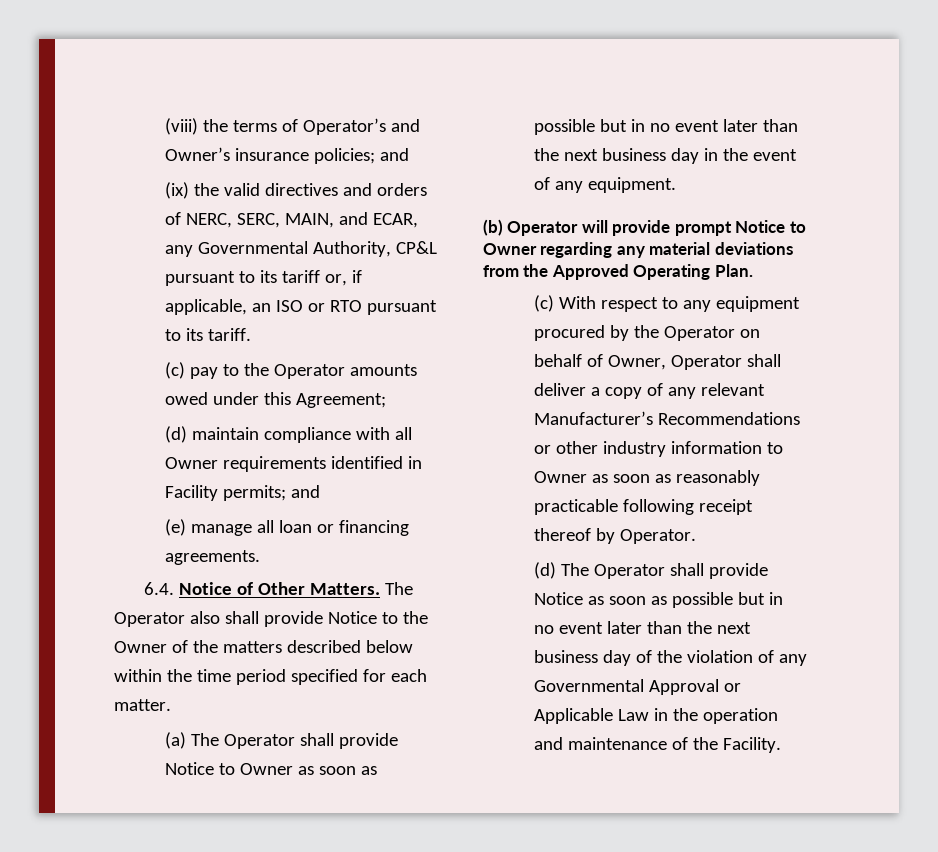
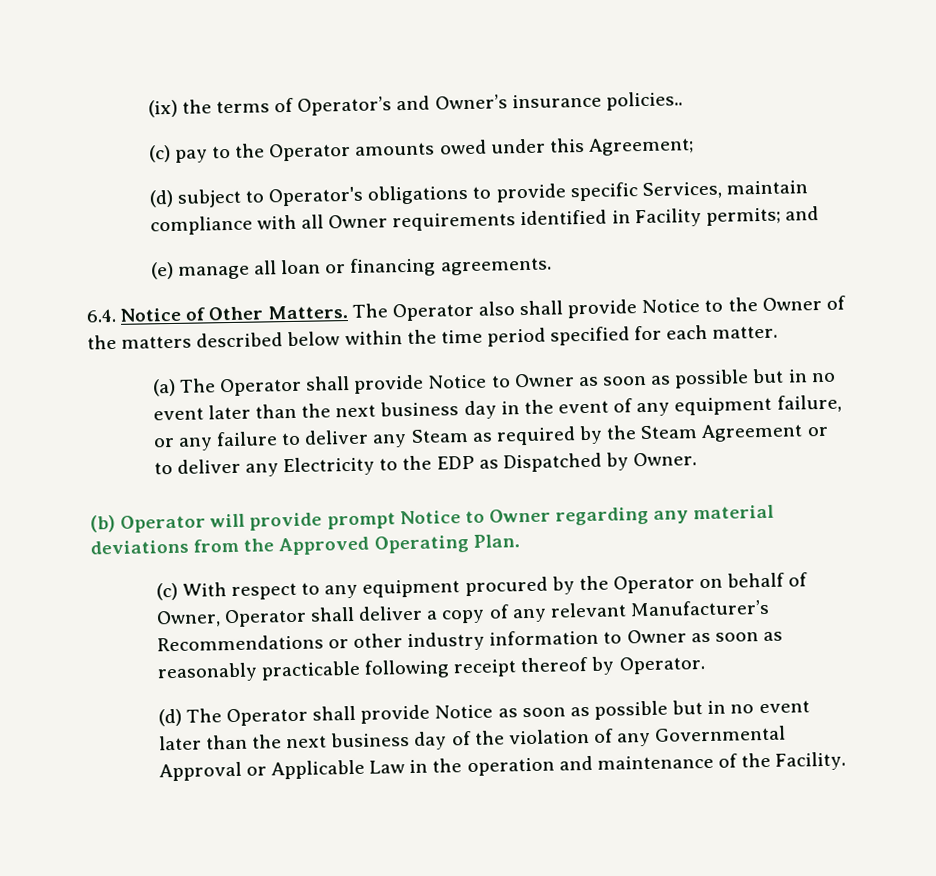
- (viii) the terms of Operator’s and Owner’s insurance policies; and
- (ix) the valid directives and orders of NERC, SERC, MAIN, and ECAR, any Governmental Authority, CP&L pursuant to its tariff or, if applicable, an ISO or RTO pursuant to its tariff.
+ (ix) the terms of Operator’s and Owner’s insurance policies..
- (d) maintain compliance with all Owner requirements identified in Facility permits; and
+ (d) subject to Operator's obligations to provide specific Services, maintain compliance with all Owner requirements identified in Facility permits; and
- (a) The Operator shall provide Notice to Owner as soon as possible but in no event later than the next business day in the event of any equipment.
+ (a) The Operator shall provide Notice to Owner as soon as possible but in no event later than the next business day in the event of any equipment failure, or any failure to deliver any Steam as required by the Steam Agreement or to deliver any Electricity to the EDP as Dispatched by Owner.

